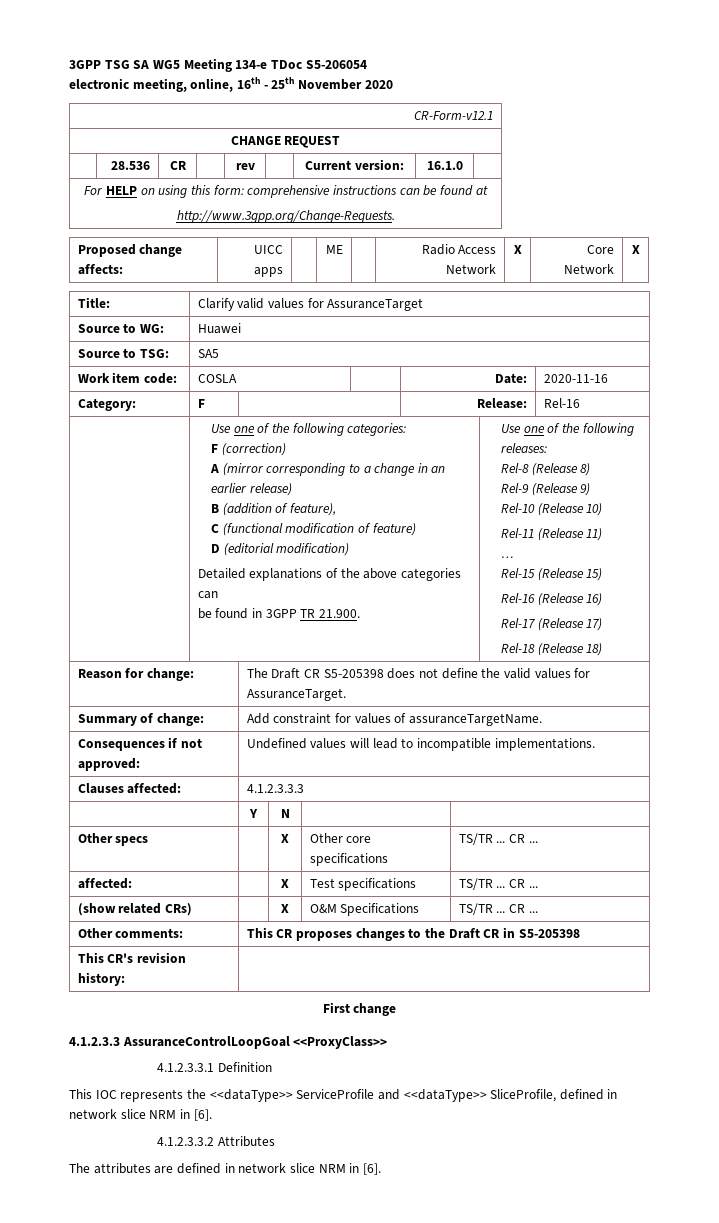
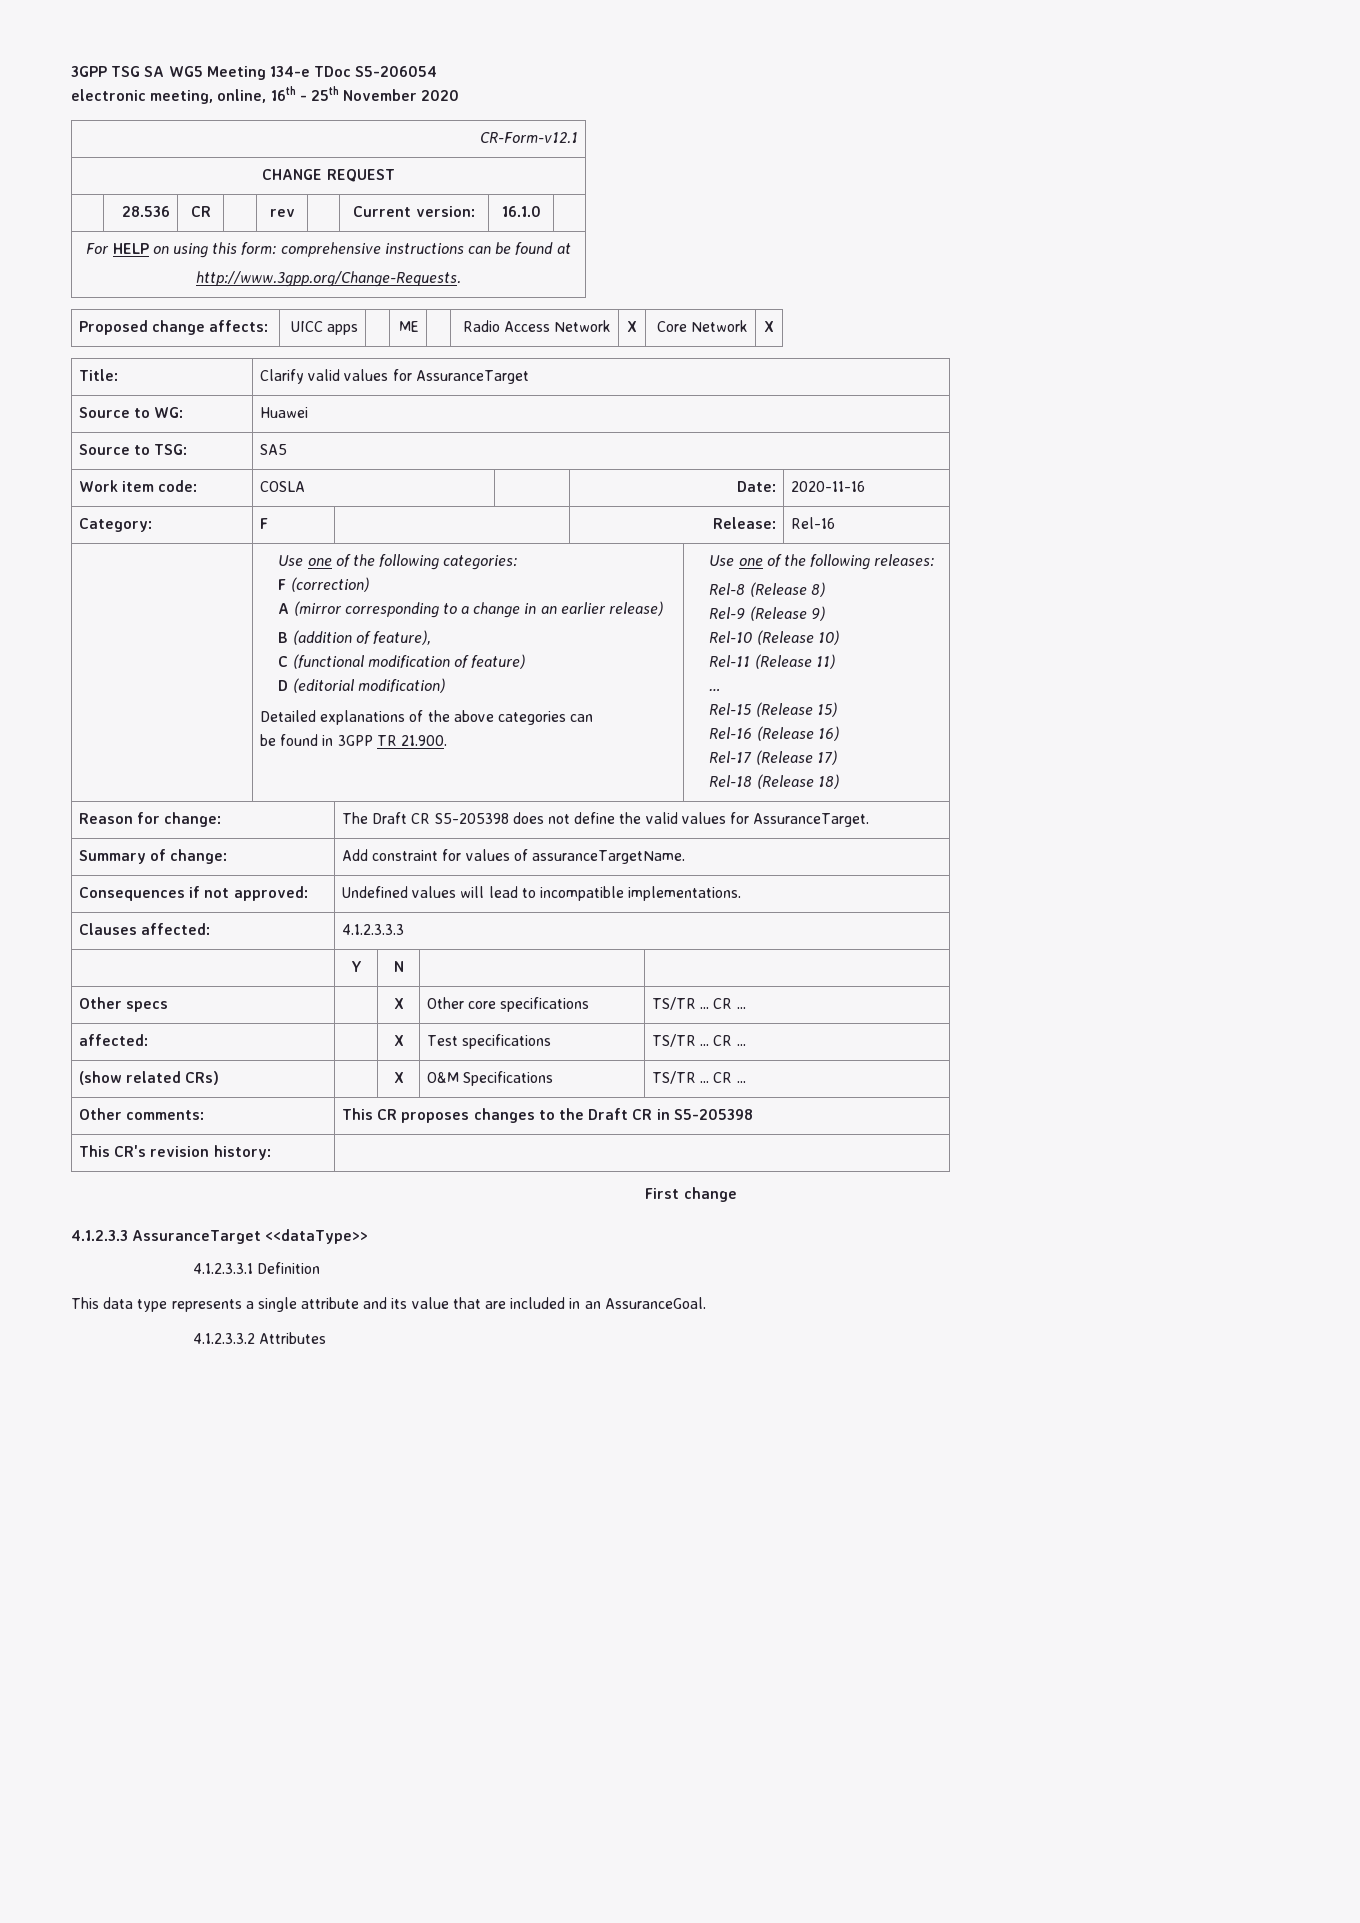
- 4.1.2.3.3 AssuranceControlLoopGoal <<ProxyClass>>
+ 4.1.2.3.3 AssuranceTarget <<dataType>>
- This IOC represents the <<dataType>> ServiceProfile and <<dataType>> SliceProfile, defined in network slice NRM in [6].
+ This data type represents a single attribute and its value that are included in an AssuranceGoal.
  4.1.2.3.3.2 Attributes
- The attributes are defined in network slice NRM in [6].

